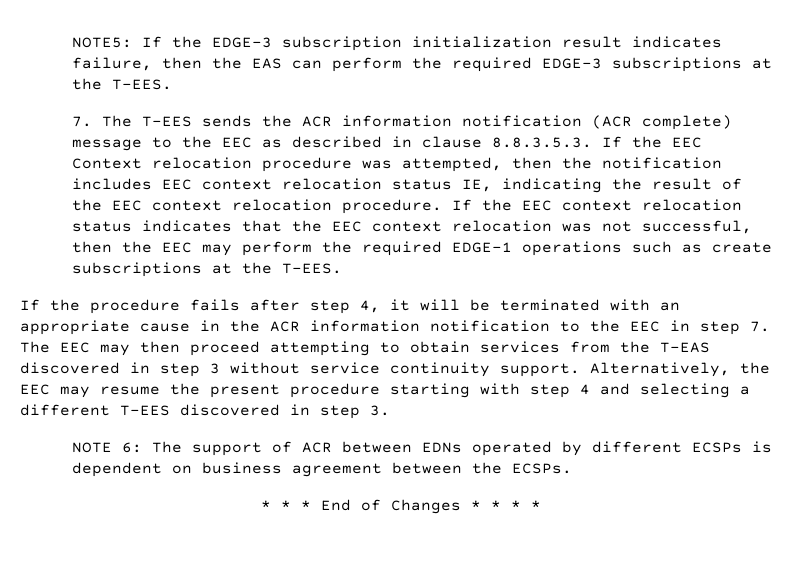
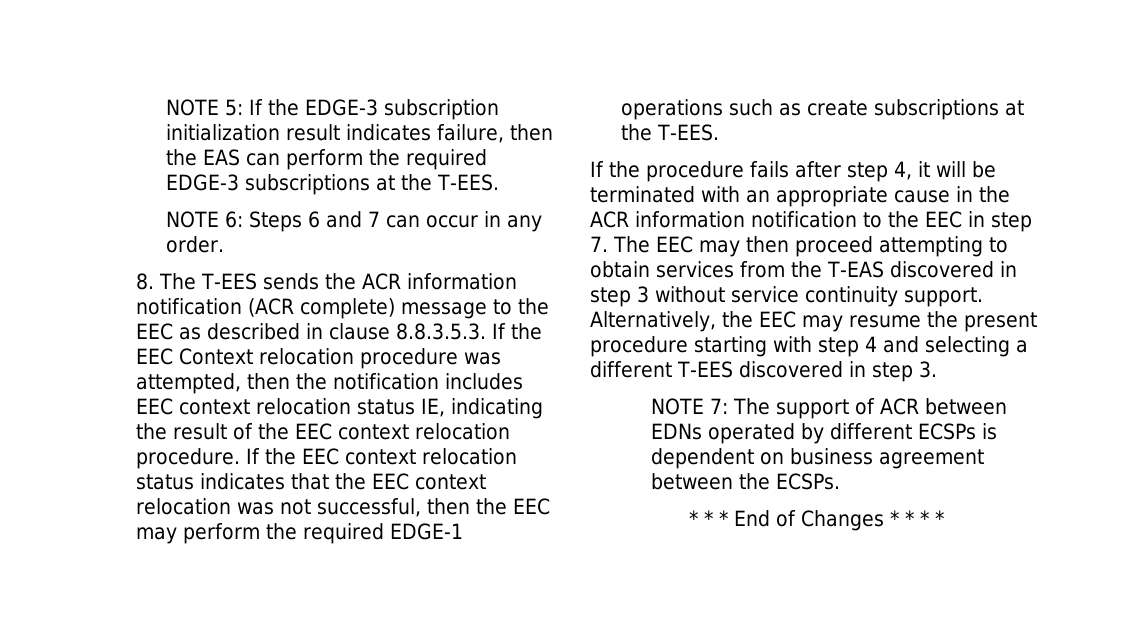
- NOTE5: If the EDGE-3 subscription initialization result indicates failure, then the EAS can perform the required EDGE-3 subscriptions at the T-EES.
+ NOTE 5: If the EDGE-3 subscription initialization result indicates failure, then the EAS can perform the required EDGE-3 subscriptions at the T-EES.
- 7. The T-EES sends the ACR information notification (ACR complete) message to the EEC as described in clause 8.8.3.5.3. If the EEC Context relocation procedure was attempted, then the notification includes EEC context relocation status IE, indicating the result of the EEC context relocation procedure.
+ NOTE 6: Steps 6 and 7 can occur in any order.
+ 8. The T-EES sends the ACR information notification (ACR complete) message to the EEC as described in clause 8.8.3.5.3. If the EEC Context relocation procedure was attempted, then the notification includes EEC context relocation status IE, indicating the result of the EEC context relocation procedure.
- NOTE 6: The support of ACR between EDNs operated by different ECSPs is dependent on business agreement between the ECSPs.
+ NOTE 7: The support of ACR between EDNs operated by different ECSPs is dependent on business agreement between the ECSPs.

